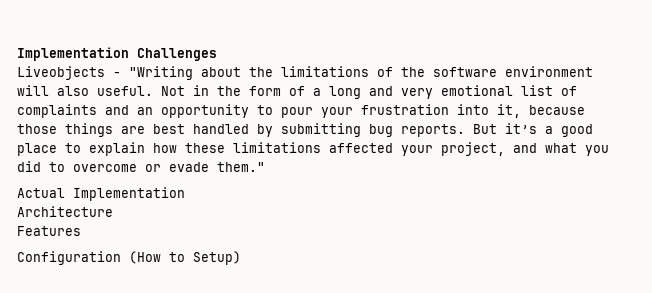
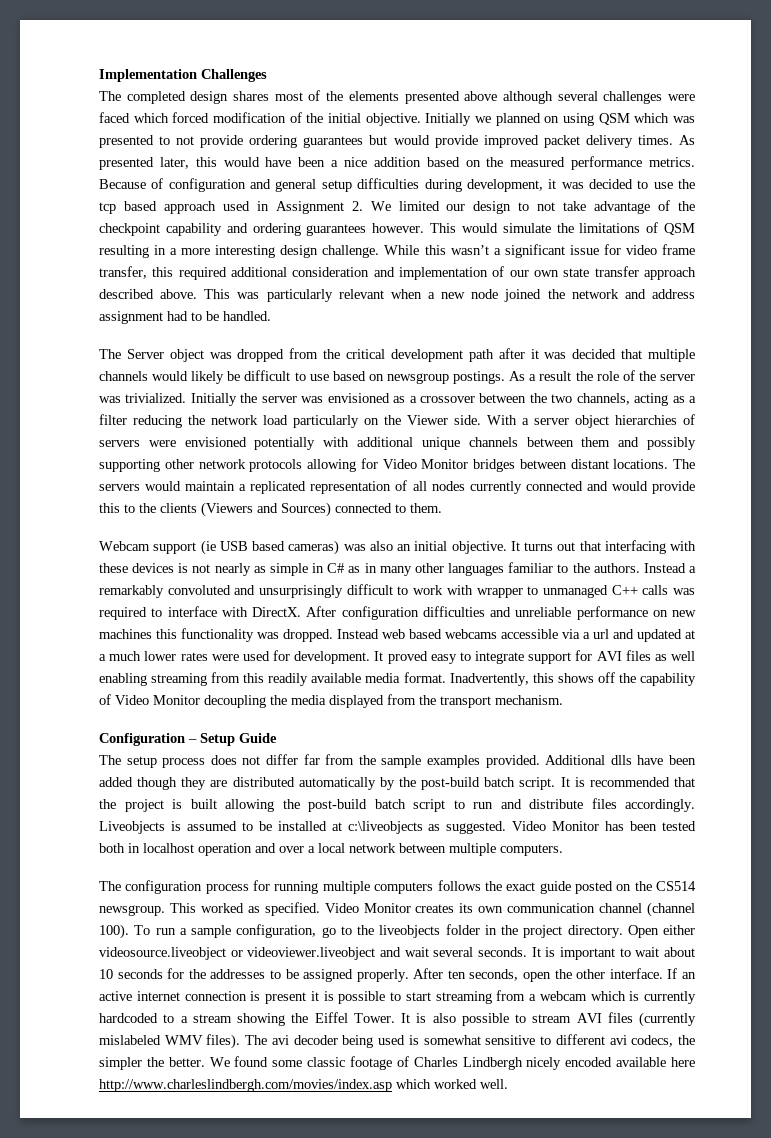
- Liveobjects - "Writing about the limitations of the software environment will also useful. Not in the form of a long and very emotional list of complaints and an opportunity to pour your frustration into it, because those things are best handled by submitting bug reports. But it’s a good place to explain how these limitations affected your project, and what you did to overcome or evade them."
- Actual Implementation
- Architecture
- Features
- Configuration (How to Setup)
+ The completed design shares most of the elements presented above although several challenges were faced which forced modification of the initial objective. Initially we planned on using QSM which was presented to not provide ordering guarantees but would provide improved packet delivery times. As presented later, this would have been a nice addition based on the measured performance metrics. Because of configuration and general setup difficulties during development, it was decided to use the tcp based approach used in Assignment 2. We limited our design to not take advantage of the checkpoint capability and ordering guarantees however. This would simulate the limitations of QSM resulting in a more interesting design challenge. While this wasn’t a significant issue for video frame transfer, this required additional consideration and implementation of our own state transfer approach described above. This was particularly relevant when a new node joined the network and address assignment had to be handled.
+ The Server object was dropped from the critical development path after it was decided that multiple channels would likely be difficult to use based on newsgroup postings. As a result the role of the server was trivialized. Initially the server was envisioned as a crossover between the two channels, acting as a filter reducing the network load particularly on the Viewer side. With a server object hierarchies of servers were envisioned potentially with additional unique channels between them and possibly supporting other network protocols allowing for Video Monitor bridges between distant locations. The servers would maintain a replicated representation of all nodes currently connected and would provide this to the clients (Viewers and Sources) connected to them.
+ Webcam support (ie USB based cameras) was also an initial objective. It turns out that interfacing with these devices is not nearly as simple in C# as in many other languages familiar to the authors. Instead a remarkably convoluted and unsurprisingly difficult to work with wrapper to unmanaged C++ calls was required to interface with DirectX. After configuration difficulties and unreliable performance on new machines this functionality was dropped. Instead web based webcams accessible via a url and updated at a much lower rates were used for development. It proved easy to integrate support for AVI files as well enabling streaming from this readily available media format. Inadvertently, this shows off the capability of Video Monitor decoupling the media displayed from the transport mechanism.
+ Configuration – Setup Guide
+ The setup process does not differ far from the sample examples provided. Additional dlls have been added though they are distributed automatically by the post-build batch script. It is recommended that the project is built allowing the post-build batch script to run and distribute files accordingly. Liveobjects is assumed to be installed at c:\liveobjects as suggested. Video Monitor has been tested both in localhost operation and over a local network between multiple computers.
+ The configuration process for running multiple computers follows the exact guide posted on the CS514 newsgroup. This worked as specified. Video Monitor creates its own communication channel (channel 100). To run a sample configuration, go to the liveobjects folder in the project directory. Open either videosource.liveobject or videoviewer.liveobject and wait several seconds. It is important to wait about 10 seconds for the addresses to be assigned properly. After ten seconds, open the other interface. If an active internet connection is present it is possible to start streaming from a webcam which is currently hardcoded to a stream showing the Eiffel Tower. It is also possible to stream AVI files (currently mislabeled WMV files). The avi decoder being used is somewhat sensitive to different avi codecs, the simpler the better. We found some classic footage of Charles Lindbergh nicely encoded available here http://www.charleslindbergh.com/movies/index.asp which worked well.

